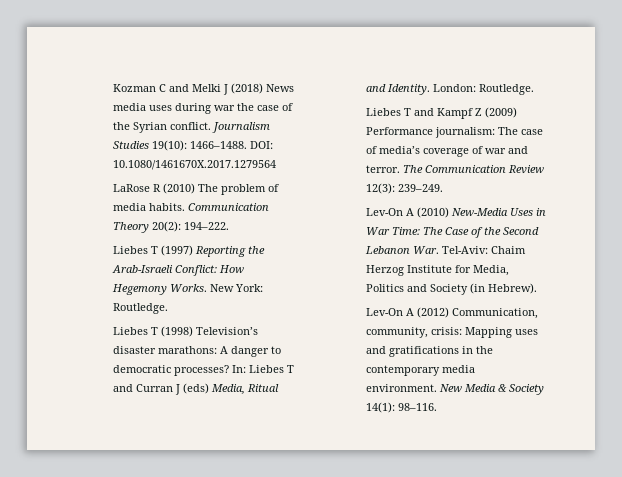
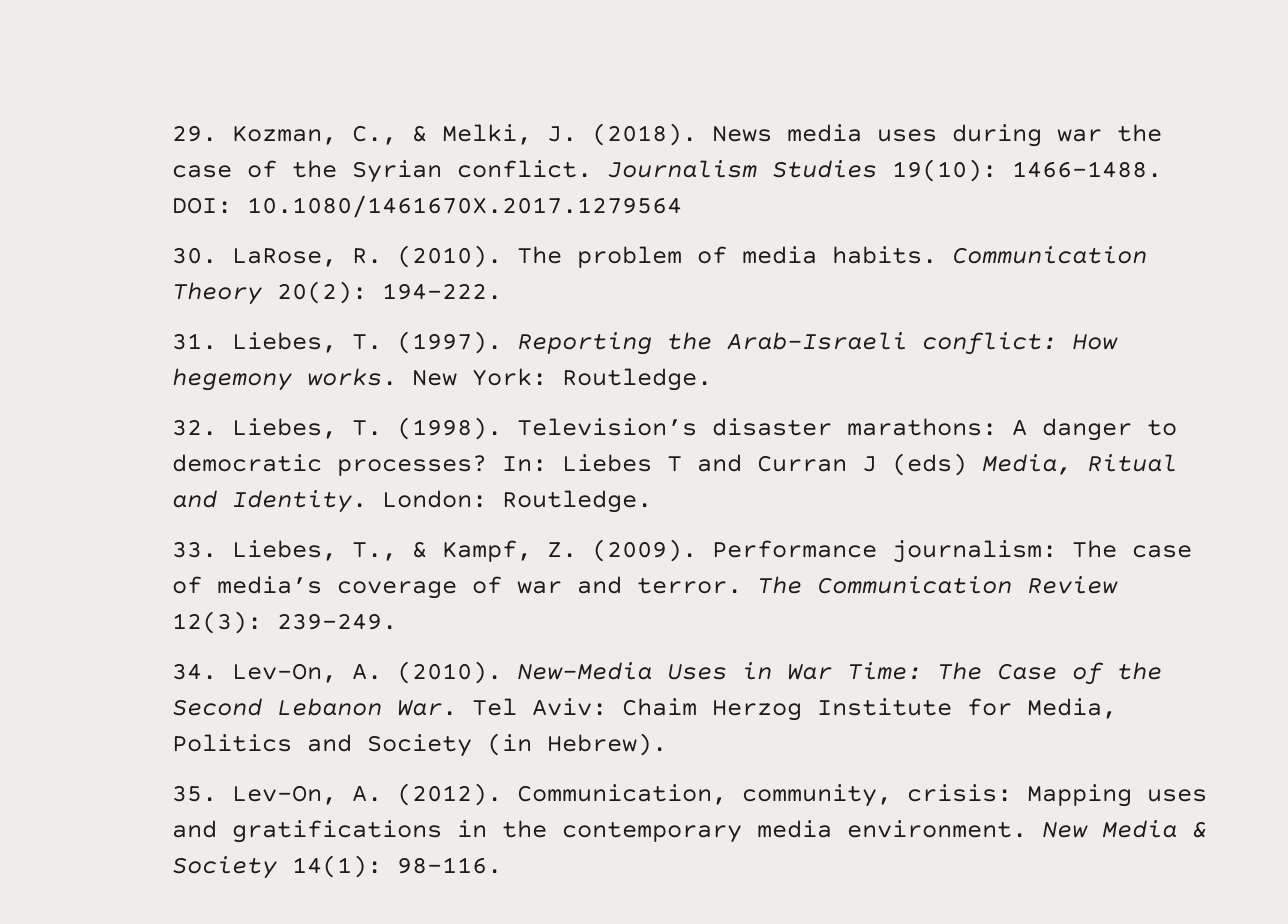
- Kozman C and Melki J (2018) News media uses during war the case of the Syrian conflict.
+ 29. Kozman, C., & Melki, J. (2018). News media uses during war the case of the Syrian conflict.
- LaRose R (2010) The problem of media habits.
+ 30. LaRose, R. (2010). The problem of media habits.
- Liebes T (1997) Reporting the Arab-Israeli Conflict: How Hegemony Works.
+ 31. Liebes, T. (1997). Reporting the Arab-Israeli conflict: How hegemony works.
- Liebes T (1998) Television’s disaster marathons: A danger to democratic processes?
+ 32. Liebes, T. (1998). Television’s disaster marathons: A danger to democratic processes?
- Liebes T and Kampf Z (2009) Performance journalism: The case of media’s coverage of war and terror.
+ 33. Liebes, T., & Kampf, Z. (2009). Performance journalism: The case of media’s coverage of war and terror.
- Lev-On A (2010) New-Media Uses in War Time: The Case of the Second Lebanon War. Tel-Aviv: Chaim Herzog Institute for Media, Politics and Society (in Hebrew).
+ 34. Lev-On, A. (2010). New-Media Uses in War Time: The Case of the Second Lebanon War. Tel Aviv: Chaim Herzog Institute for Media, Politics and Society (in Hebrew).
- Lev-On A (2012) Communication, community, crisis: Mapping uses and gratifications in the contemporary media environment.
+ 35. Lev-On, A. (2012). Communication, community, crisis: Mapping uses and gratifications in the contemporary media environment.

